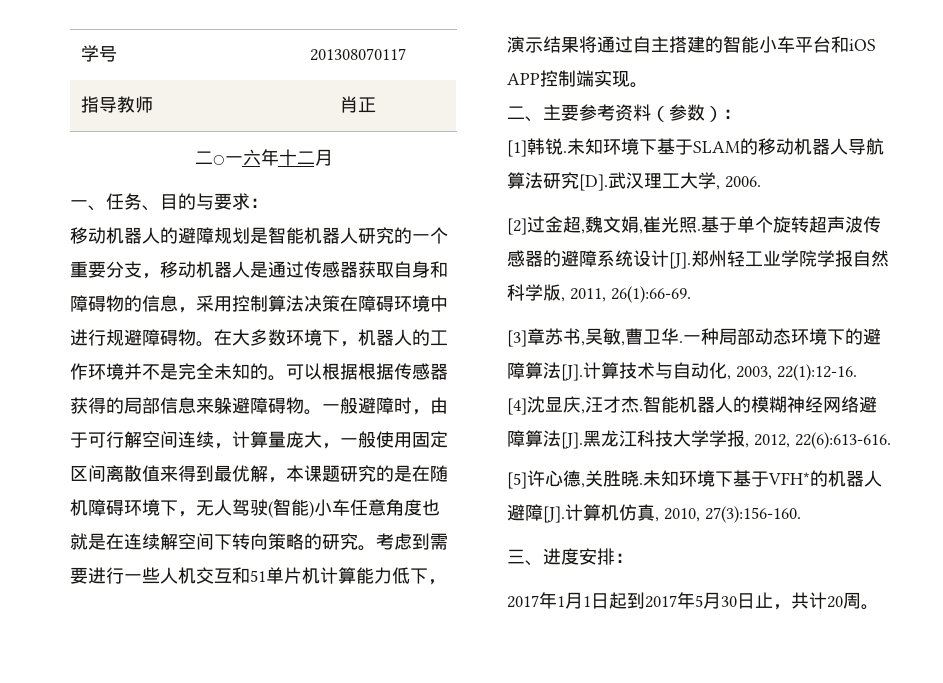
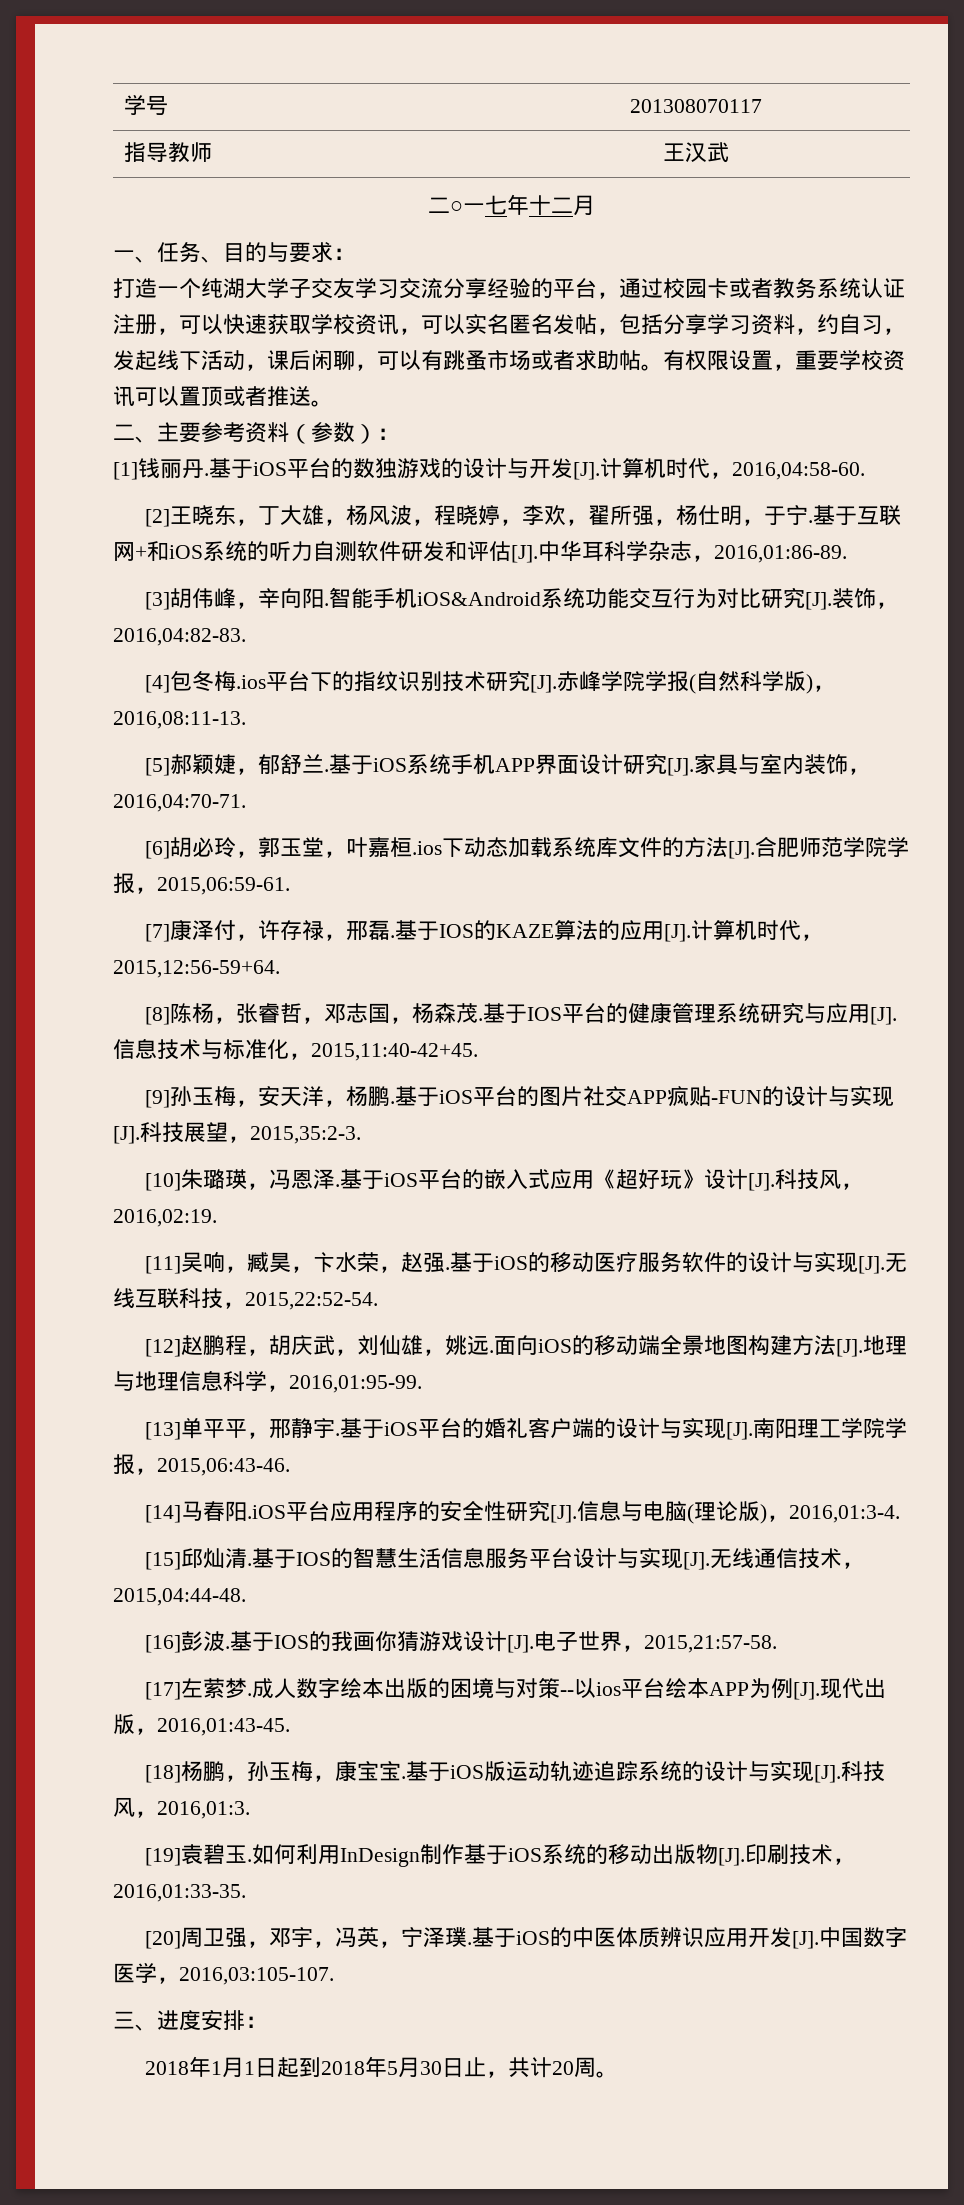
- 指导教师 | 肖正
+ 指导教师 | 王汉武
- 二○一六年十二月
+ 二○一七年十二月
- 移动机器人的避障规划是智能机器人研究的一个重要分支，移动机器人是通过传感器获取自身和障碍物的信息，采用控制算法决策在障碍环境中进行规避障碍物。在大多数环境下，机器人的工作环境并不是完全未知的。可以根据根据传感器获得的局部信息来躲避障碍物。一般避障时，由于可行解空间连续，计算量庞大，一般使用固定区间离散值来得到最优解，本课题研究的是在随机障碍环境下，无人驾驶(智能)小车任意角度也就是在连续解空间下转向策略的研究。考虑到需要进行一些人机交互和51单片机计算能力低下，演示结果将通过自主搭建的智能小车平台和iOS APP控制端实现。
+ 打造一个纯湖大学子交友学习交流分享经验的平台，通过校园卡或者教务系统认证注册，可以快速获取学校资讯，可以实名匿名发帖，包括分享学习资料，约自习，发起线下活动，课后闲聊，可以有跳蚤市场或者求助帖。有权限设置，重要学校资讯可以置顶或者推送。
- [1]韩锐.未知环境下基于SLAM的移动机器人导航算法研究[D].武汉理工大学, 2006.
- [2]过金超,魏文娟,崔光照.基于单个旋转超声波传感器的避障系统设计[J].郑州轻工业学院学报自然科学版, 2011, 26(1):66-69.
- [3]章苏书,吴敏,曹卫华.一种局部动态环境下的避障算法[J].计算技术与自动化, 2003, 22(1):12-16.
- [4]沈显庆,汪才杰.智能机器人的模糊神经网络避障算法[J].黑龙江科技大学学报, 2012, 22(6):613-616.
- [5]许心德,关胜晓.未知环境下基于VFH*的机器人避障[J].计算机仿真, 2010, 27(3):156-160.
+ [1]钱丽丹.基于iOS平台的数独游戏的设计与开发[J].计算机时代，2016,04:58-60.
+ [2]王晓东，丁大雄，杨风波，程晓婷，李欢，翟所强，杨仕明，于宁.基于互联网+和iOS系统的听力自测软件研发和评估[J].中华耳科学杂志，2016,01:86-89.
+ [3]胡伟峰，辛向阳.智能手机iOS&Android系统功能交互行为对比研究[J].装饰，2016,04:82-83.
+ [4]包冬梅.ios平台下的指纹识别技术研究[J].赤峰学院学报(自然科学版)，2016,08:11-13.
+ [5]郝颖婕，郁舒兰.基于iOS系统手机APP界面设计研究[J].家具与室内装饰，2016,04:70-71.
+ [6]胡必玲，郭玉堂，叶嘉桓.ios下动态加载系统库文件的方法[J].合肥师范学院学报，2015,06:59-61.
+ [7]康泽付，许存禄，邢磊.基于IOS的KAZE算法的应用[J].计算机时代，2015,12:56-59+64.
+ [8]陈杨，张睿哲，邓志国，杨森茂.基于IOS平台的健康管理系统研究与应用[J].信息技术与标准化，2015,11:40-42+45.
+ [9]孙玉梅，安天洋，杨鹏.基于iOS平台的图片社交APP疯贴-FUN的设计与实现[J].科技展望，2015,35:2-3.
+ [10]朱璐瑛，冯恩泽.基于iOS平台的嵌入式应用《超好玩》设计[J].科技风，2016,02:19.
+ [11]吴响，臧昊，卞水荣，赵强.基于iOS的移动医疗服务软件的设计与实现[J].无线互联科技，2015,22:52-54.
+ [12]赵鹏程，胡庆武，刘仙雄，姚远.面向iOS的移动端全景地图构建方法[J].地理与地理信息科学，2016,01:95-99.
+ [13]单平平，邢静宇.基于iOS平台的婚礼客户端的设计与实现[J].南阳理工学院学报，2015,06:43-46.
+ [14]马春阳.iOS平台应用程序的安全性研究[J].信息与电脑(理论版)，2016,01:3-4.
+ [15]邱灿清.基于IOS的智慧生活信息服务平台设计与实现[J].无线通信技术，2015,04:44-48.
+ [16]彭波.基于IOS的我画你猜游戏设计[J].电子世界，2015,21:57-58.
+ [17]左萦梦.成人数字绘本出版的困境与对策--以ios平台绘本APP为例[J].现代出版，2016,01:43-45.
+ [18]杨鹏，孙玉梅，康宝宝.基于iOS版运动轨迹追踪系统的设计与实现[J].科技风，2016,01:3.
+ [19]袁碧玉.如何利用InDesign制作基于iOS系统的移动出版物[J].印刷技术，2016,01:33-35.
+ [20]周卫强，邓宇，冯英，宁泽璞.基于iOS的中医体质辨识应用开发[J].中国数字医学，2016,03:105-107.
- 2017年1月1日起到2017年5月30日止，共计20周。
+ 2018年1月1日起到2018年5月30日止，共计20周。

